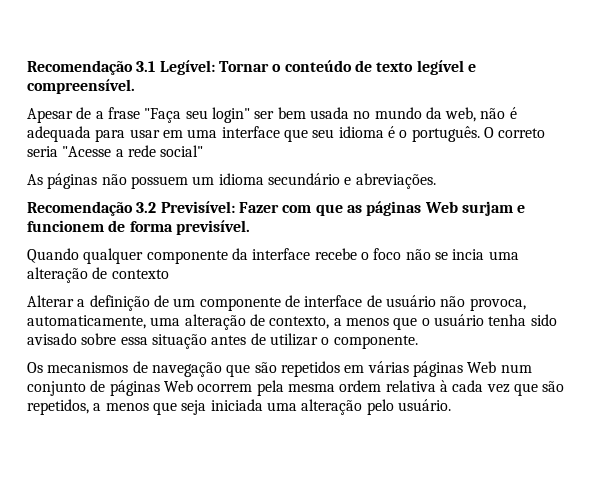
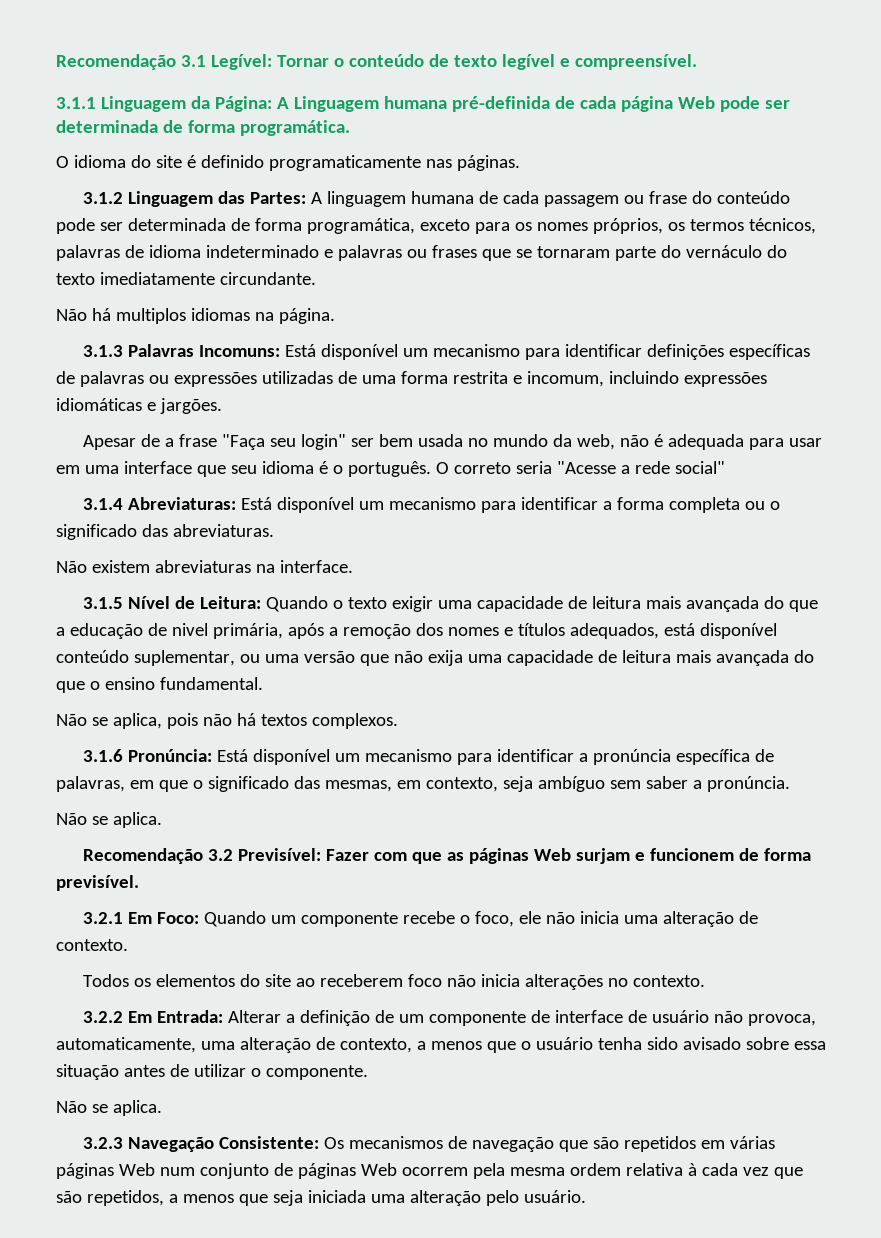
+ 3.1.1 Linguagem da Página: A Linguagem humana pré-definida de cada página Web pode ser determinada de forma programática.
+ O idioma do site é definido programaticamente nas páginas.
+ 3.1.2 Linguagem das Partes: A linguagem humana de cada passagem ou frase do conteúdo pode ser determinada de forma programática, exceto para os nomes próprios, os termos técnicos, palavras de idioma indeterminado e palavras ou frases que se tornaram parte do vernáculo do texto imediatamente circundante.
+ Não há multiplos idiomas na página.
+ 3.1.3 Palavras Incomuns: Está disponível um mecanismo para identificar definições específicas de palavras ou expressões utilizadas de uma forma restrita e incomum, incluindo expressões idiomáticas e jargões.
- As páginas não possuem um idioma secundário e abreviações.
+ 3.1.4 Abreviaturas: Está disponível um mecanismo para identificar a forma completa ou o significado das abreviaturas.
+ Não existem abreviaturas na interface.
+ 3.1.5 Nível de Leitura: Quando o texto exigir uma capacidade de leitura mais avançada do que a educação de nivel primária, após a remoção dos nomes e títulos adequados, está disponível conteúdo suplementar, ou uma versão que não exija uma capacidade de leitura mais avançada do que o ensino fundamental.
+ Não se aplica, pois não há textos complexos.
+ 3.1.6 Pronúncia: Está disponível um mecanismo para identificar a pronúncia específica de palavras, em que o significado das mesmas, em contexto, seja ambíguo sem saber a pronúncia.
+ Não se aplica.
- Quando qualquer componente da interface recebe o foco não se incia uma alteração de contexto
- Alterar a definição de um componente de interface de usuário não provoca, automaticamente, uma alteração de contexto, a menos que o usuário tenha sido avisado sobre essa situação antes de utilizar o componente.
- Os mecanismos de navegação que são repetidos em várias páginas Web num conjunto de páginas Web ocorrem pela mesma ordem relativa à cada vez que são repetidos, a menos que seja iniciada uma alteração pelo usuário.
+ 3.2.1 Em Foco: Quando um componente recebe o foco, ele não inicia uma alteração de contexto.
+ Todos os elementos do site ao receberem foco não inicia alterações no contexto.
+ 3.2.2 Em Entrada: Alterar a definição de um componente de interface de usuário não provoca, automaticamente, uma alteração de contexto, a menos que o usuário tenha sido avisado sobre essa situação antes de utilizar o componente.
+ Não se aplica.
+ 3.2.3 Navegação Consistente: Os mecanismos de navegação que são repetidos em várias páginas Web num conjunto de páginas Web ocorrem pela mesma ordem relativa à cada vez que são repetidos, a menos que seja iniciada uma alteração pelo usuário.

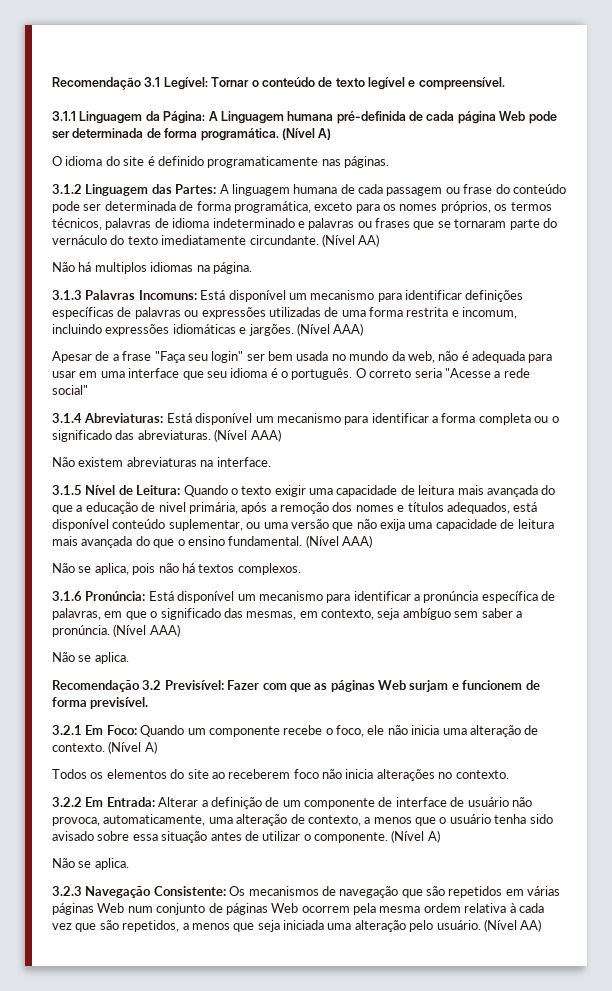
- 3.1.1 Linguagem da Página: A Linguagem humana pré-definida de cada página Web pode ser determinada de forma programática.
+ 3.1.1 Linguagem da Página: A Linguagem humana pré-definida de cada página Web pode ser determinada de forma programática. (Nível A)
- 3.1.2 Linguagem das Partes: A linguagem humana de cada passagem ou frase do conteúdo pode ser determinada de forma programática, exceto para os nomes próprios, os termos técnicos, palavras de idioma indeterminado e palavras ou frases que se tornaram parte do vernáculo do texto imediatamente circundante.
+ 3.1.2 Linguagem das Partes: A linguagem humana de cada passagem ou frase do conteúdo pode ser determinada de forma programática, exceto para os nomes próprios, os termos técnicos, palavras de idioma indeterminado e palavras ou frases que se tornaram parte do vernáculo do texto imediatamente circundante. (Nível AA)
- 3.1.3 Palavras Incomuns: Está disponível um mecanismo para identificar definições específicas de palavras ou expressões utilizadas de uma forma restrita e incomum, incluindo expressões idiomáticas e jargões.
+ 3.1.3 Palavras Incomuns: Está disponível um mecanismo para identificar definições específicas de palavras ou expressões utilizadas de uma forma restrita e incomum, incluindo expressões idiomáticas e jargões. (Nível AAA)
- 3.1.4 Abreviaturas: Está disponível um mecanismo para identificar a forma completa ou o significado das abreviaturas.
+ 3.1.4 Abreviaturas: Está disponível um mecanismo para identificar a forma completa ou o significado das abreviaturas. (Nível AAA)
- 3.1.5 Nível de Leitura: Quando o texto exigir uma capacidade de leitura mais avançada do que a educação de nivel primária, após a remoção dos nomes e títulos adequados, está disponível conteúdo suplementar, ou uma versão que não exija uma capacidade de leitura mais avançada do que o ensino fundamental.
+ 3.1.5 Nível de Leitura: Quando o texto exigir uma capacidade de leitura mais avançada do que a educação de nivel primária, após a remoção dos nomes e títulos adequados, está disponível conteúdo suplementar, ou uma versão que não exija uma capacidade de leitura mais avançada do que o ensino fundamental. (Nível AAA)
- 3.1.6 Pronúncia: Está disponível um mecanismo para identificar a pronúncia específica de palavras, em que o significado das mesmas, em contexto, seja ambíguo sem saber a pronúncia.
+ 3.1.6 Pronúncia: Está disponível um mecanismo para identificar a pronúncia específica de palavras, em que o significado das mesmas, em contexto, seja ambíguo sem saber a pronúncia. (Nível AAA)
- 3.2.1 Em Foco: Quando um componente recebe o foco, ele não inicia uma alteração de contexto.
+ 3.2.1 Em Foco: Quando um componente recebe o foco, ele não inicia uma alteração de contexto. (Nível A)
- 3.2.2 Em Entrada: Alterar a definição de um componente de interface de usuário não provoca, automaticamente, uma alteração de contexto, a menos que o usuário tenha sido avisado sobre essa situação antes de utilizar o componente.
+ 3.2.2 Em Entrada: Alterar a definição de um componente de interface de usuário não provoca, automaticamente, uma alteração de contexto, a menos que o usuário tenha sido avisado sobre essa situação antes de utilizar o componente. (Nível A)
- 3.2.3 Navegação Consistente: Os mecanismos de navegação que são repetidos em várias páginas Web num conjunto de páginas Web ocorrem pela mesma ordem relativa à cada vez que são repetidos, a menos que seja iniciada uma alteração pelo usuário.
+ 3.2.3 Navegação Consistente: Os mecanismos de navegação que são repetidos em várias páginas Web num conjunto de páginas Web ocorrem pela mesma ordem relativa à cada vez que são repetidos, a menos que seja iniciada uma alteração pelo usuário. (Nível AA)

